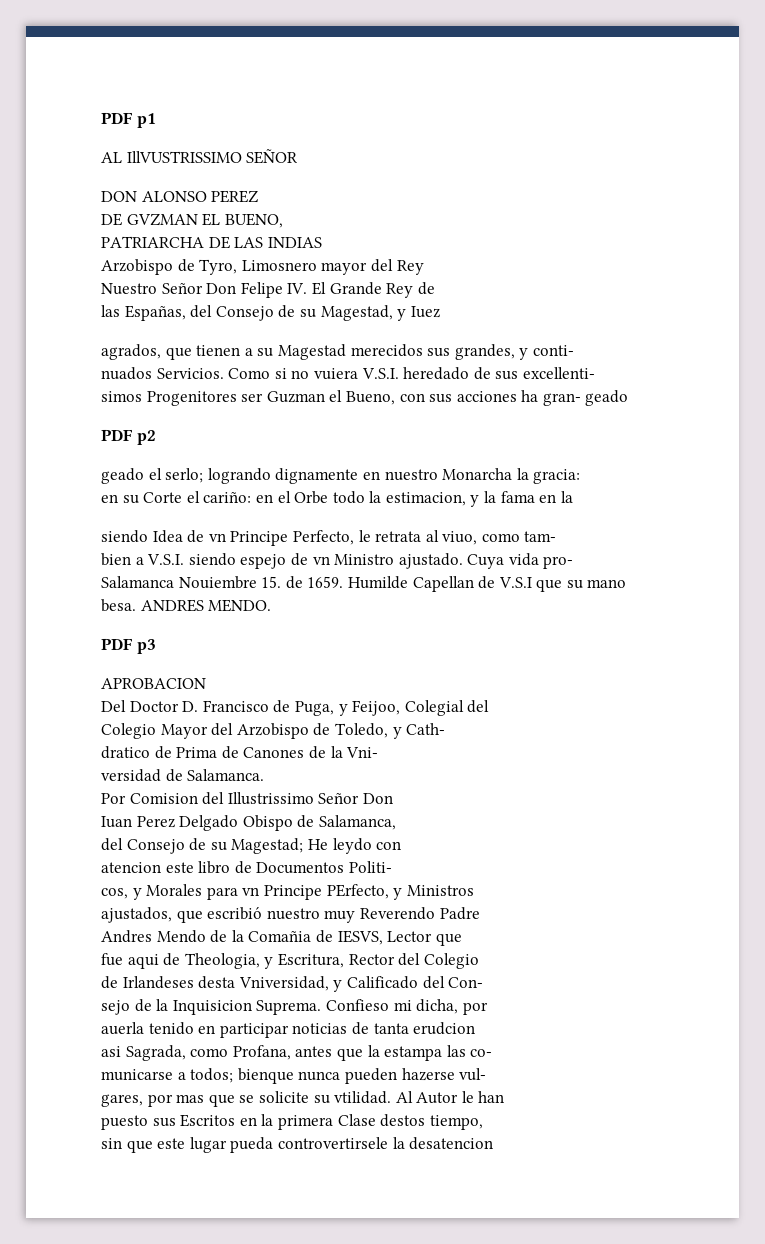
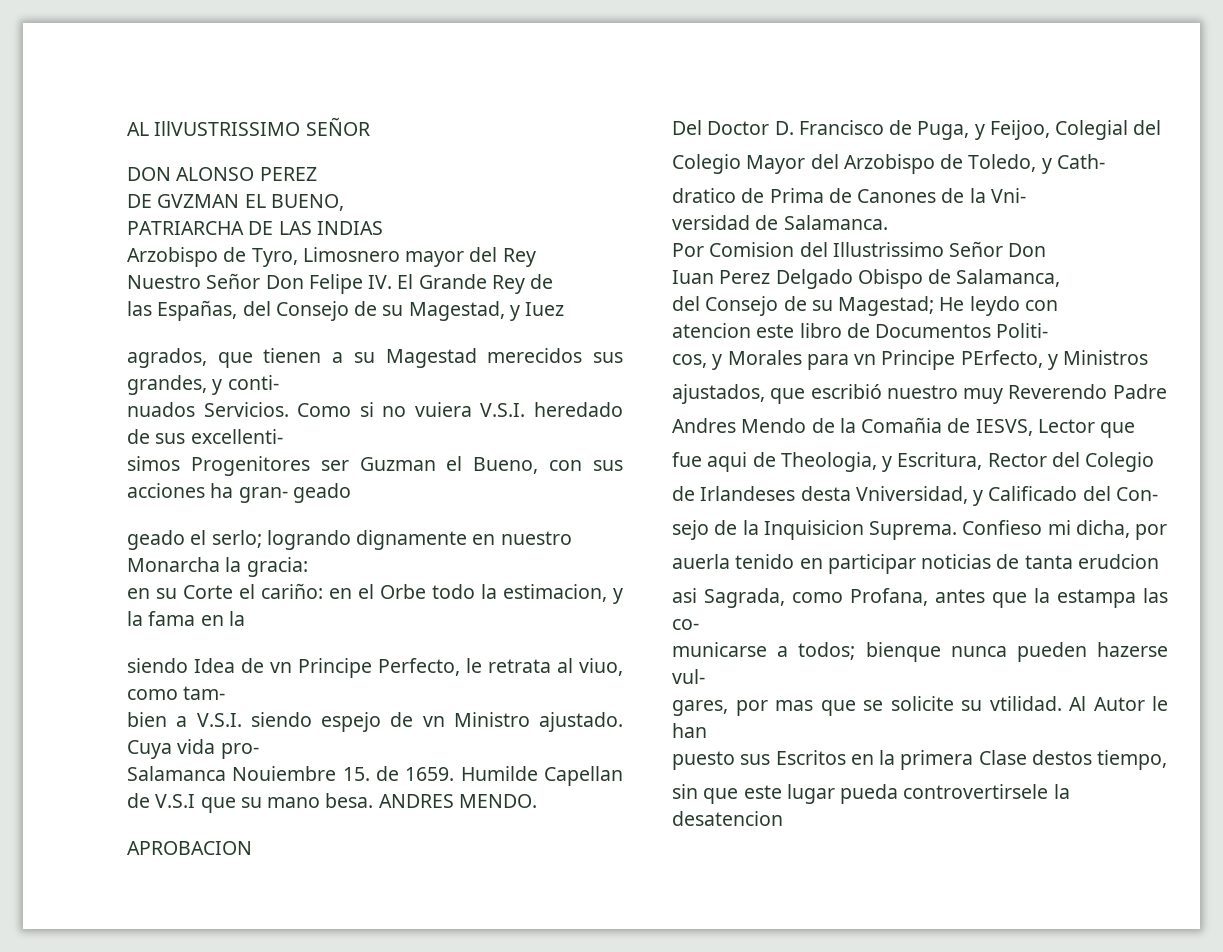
- PDF p1
- PDF p2
- PDF p3

